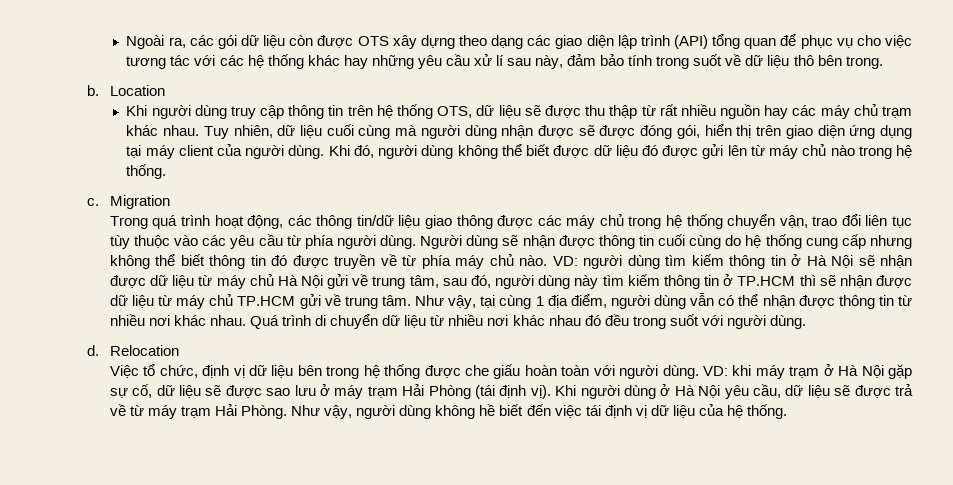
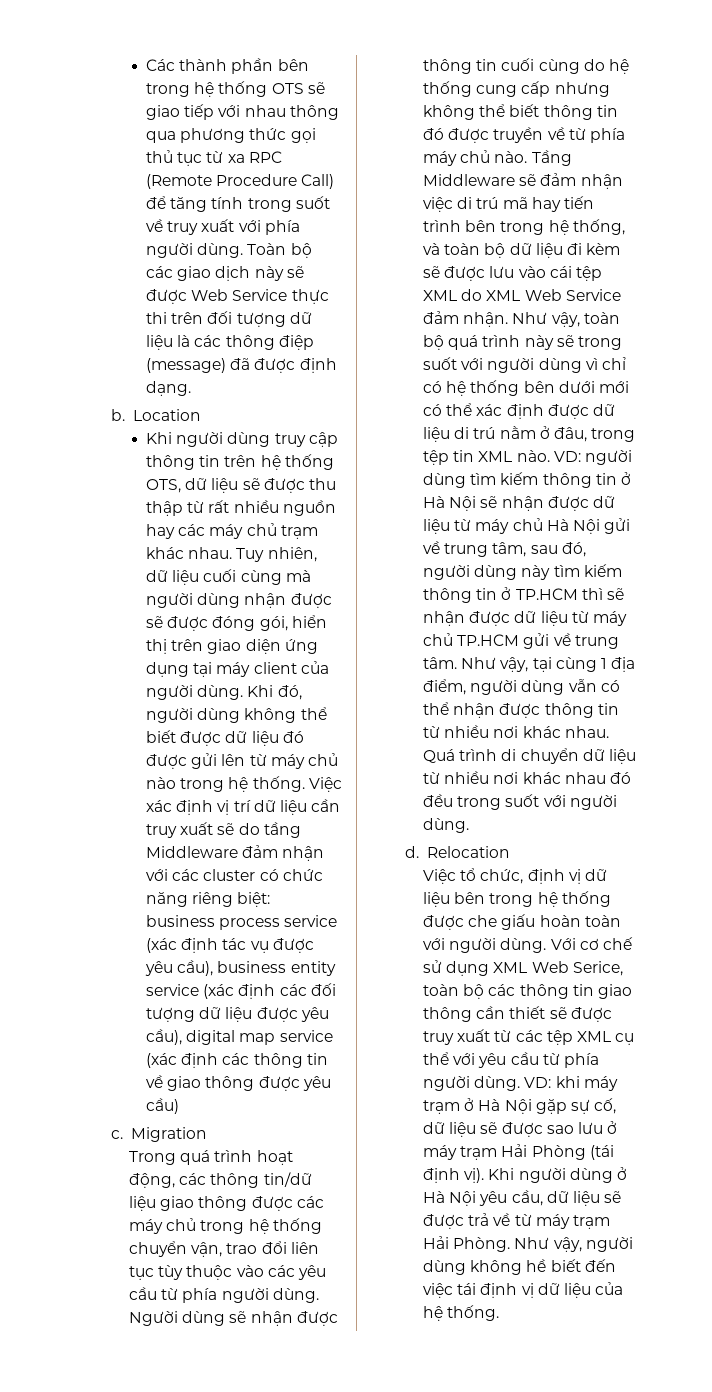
- Ngoài ra, các gói dữ liệu còn được OTS xây dựng theo dạng các giao diện lập trình (API) tổng quan để phục vụ cho việc tương tác với các hệ thống khác hay những yêu cầu xử lí sau này, đảm bảo tính trong suốt về dữ liệu thô bên trong.
+ Các thành phần bên trong hệ thống OTS sẽ giao tiếp với nhau thông qua phương thức gọi thủ tục từ xa RPC (Remote Procedure Call) để tăng tính trong suốt về truy xuất với phía người dùng. Toàn bộ các giao dịch này sẽ được Web Service thực thi trên đối tượng dữ liệu là các thông điệp (message) đã được định dạng.
+ Việc xác định vị trí dữ liệu cần truy xuất sẽ do tầng Middleware đảm nhận với các cluster có chức năng riêng biệt: business process service (xác định tác vụ được yêu cầu), business entity service (xác định các đối tượng dữ liệu được yêu cầu), digital map service (xác định các thông tin về giao thông được yêu cầu)
+ Tầng Middleware sẽ đảm nhận việc di trú mã hay tiến trình bên trong hệ thống, và toàn bộ dữ liệu đi kèm sẽ được lưu vào cái tệp XML do XML Web Service đảm nhận. Như vậy, toàn bộ quá trình này sẽ trong suốt với người dùng vì chỉ có hệ thống bên dưới mới có thể xác định được dữ liệu di trú nằm ở đâu, trong tệp tin XML nào.
+ Với cơ chế sử dụng XML Web Serice, toàn bộ các thông tin giao thông cần thiết sẽ được truy xuất từ các tệp XML cụ thể với yêu cầu từ phía người dùng.

